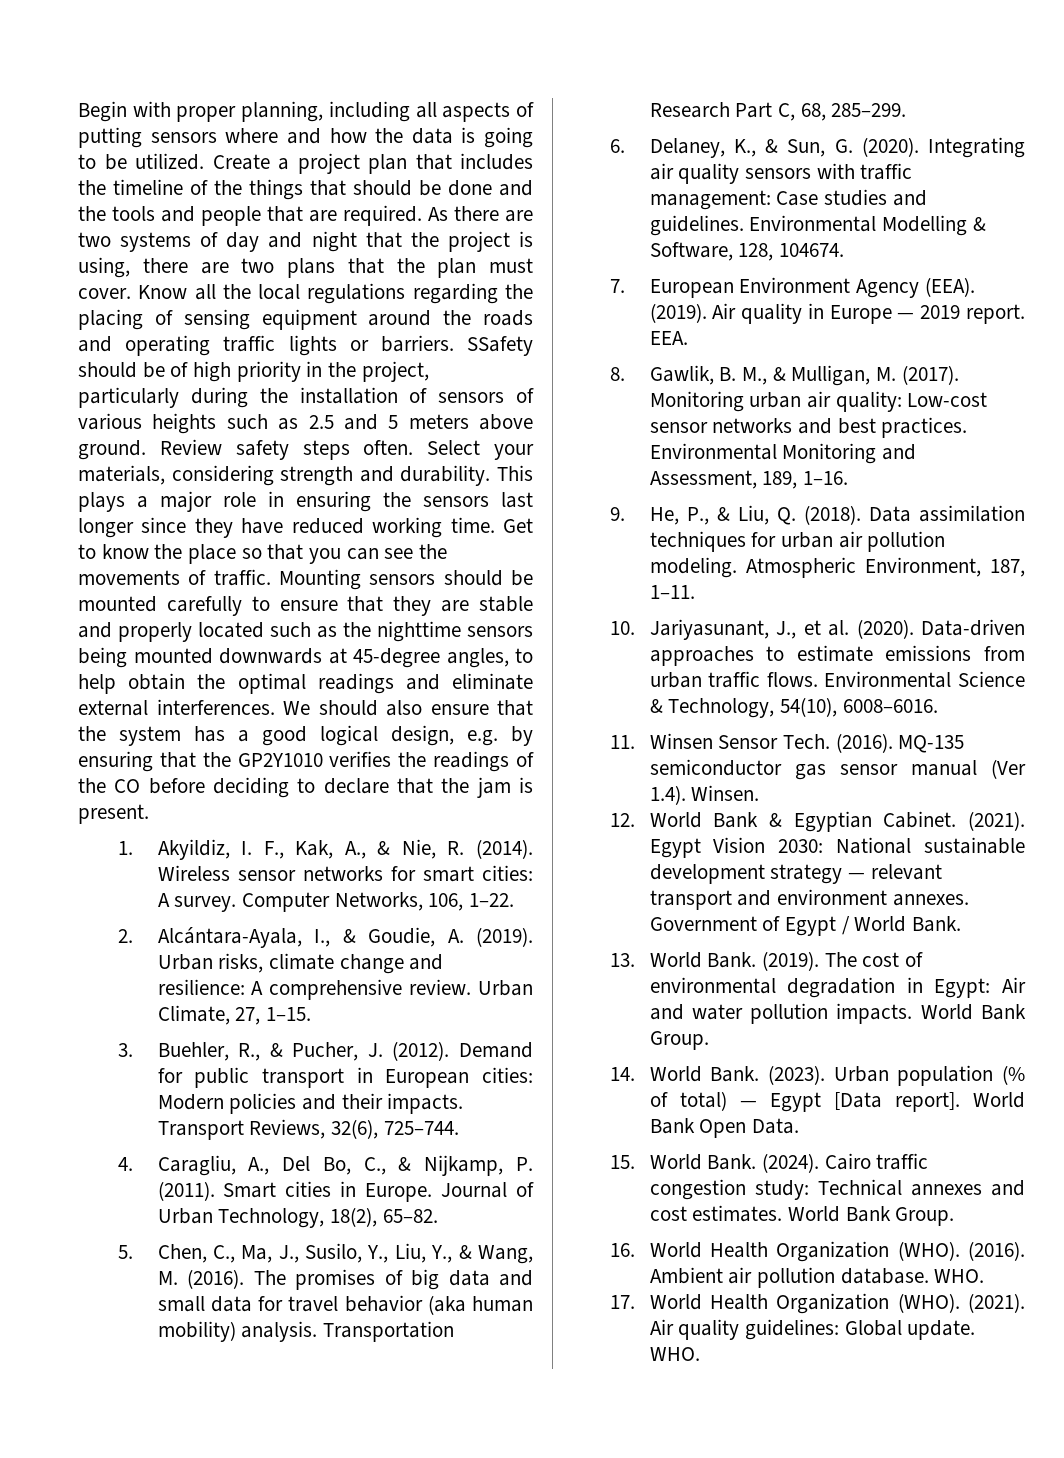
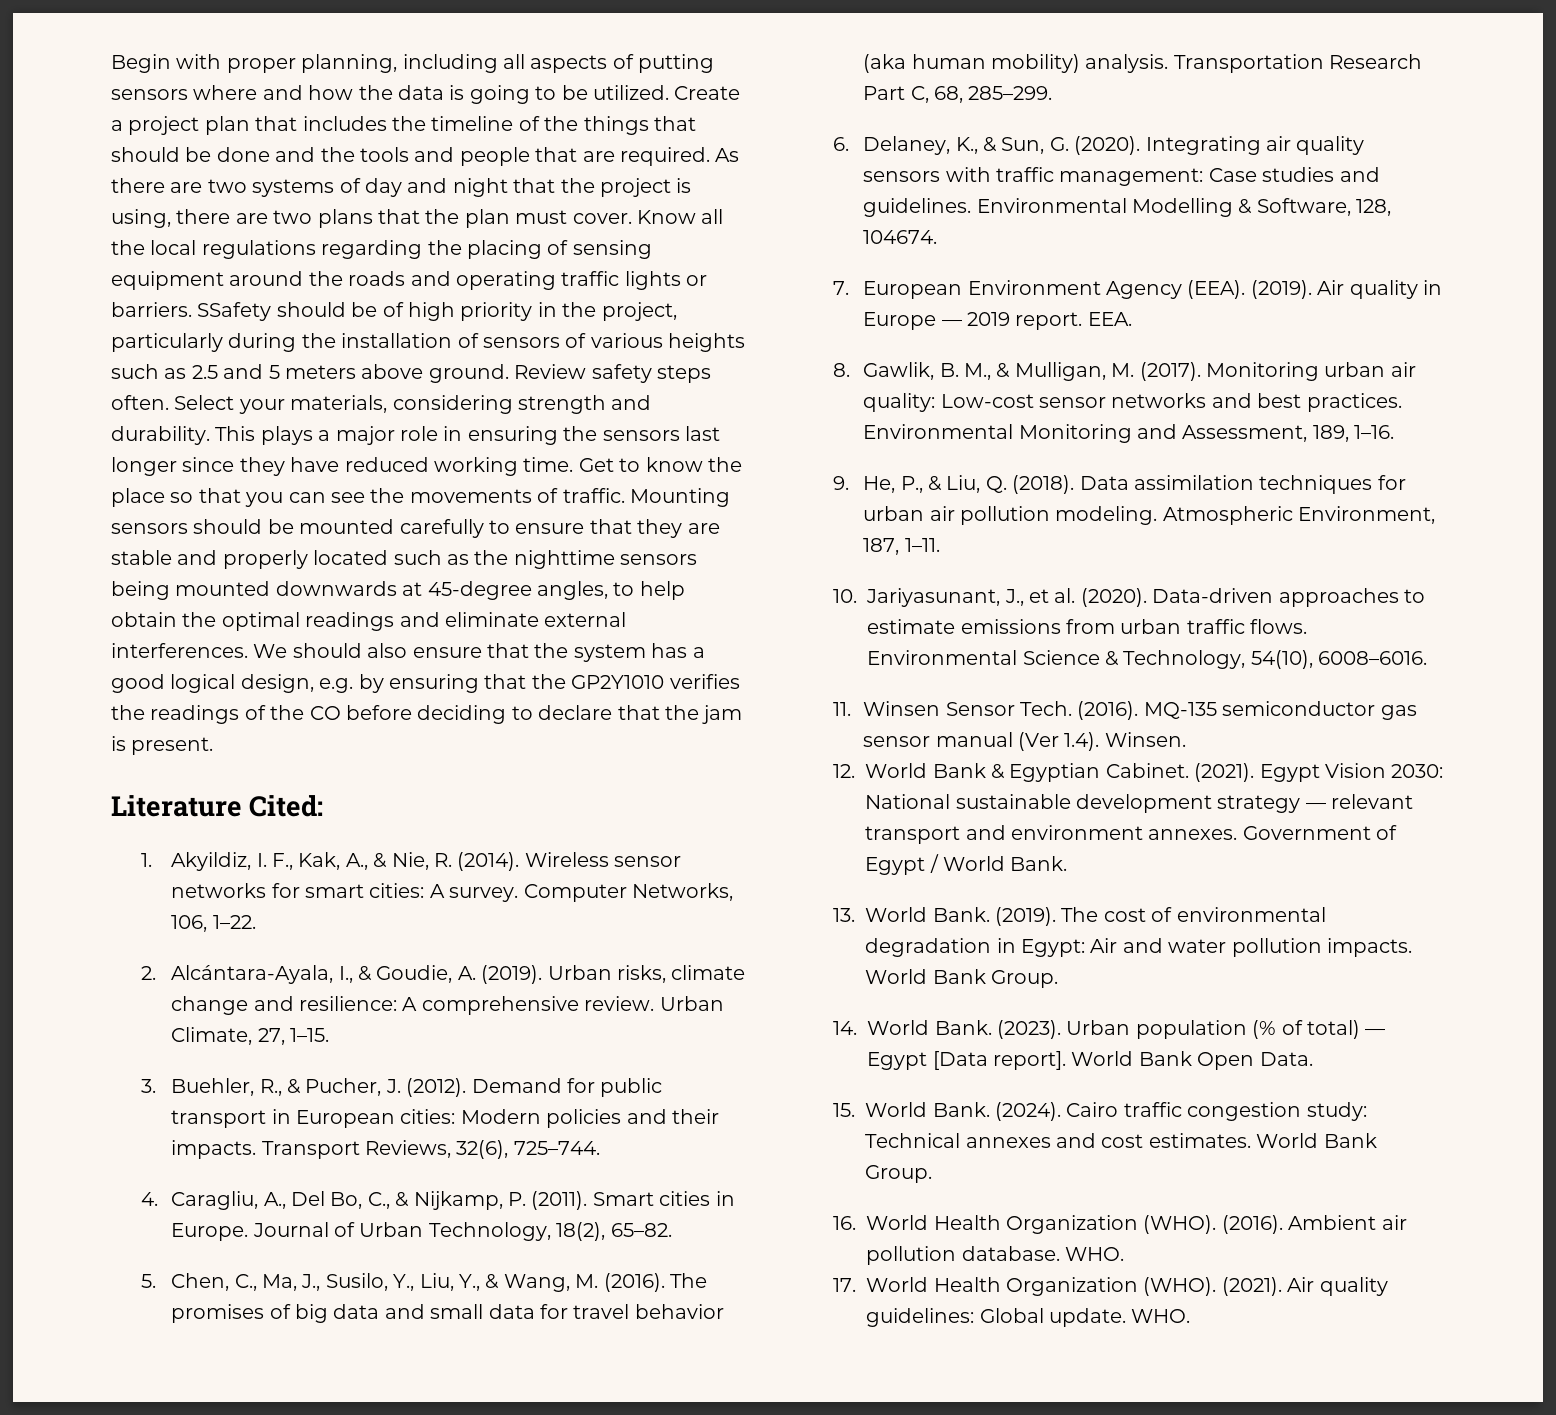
+ Literature Cited:

